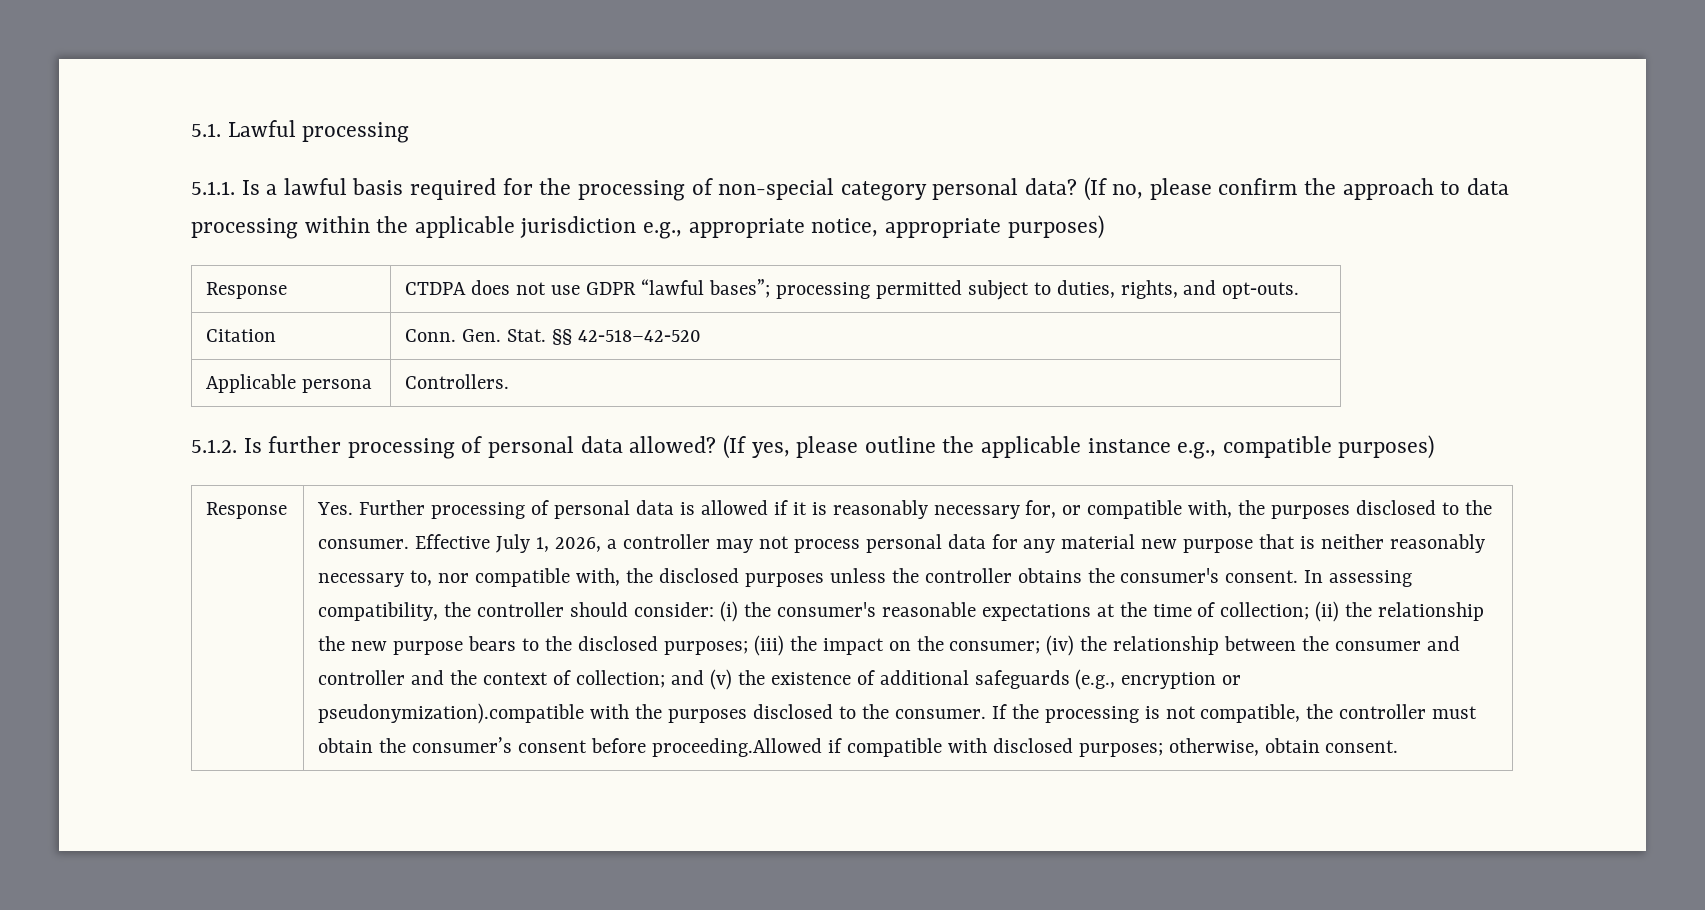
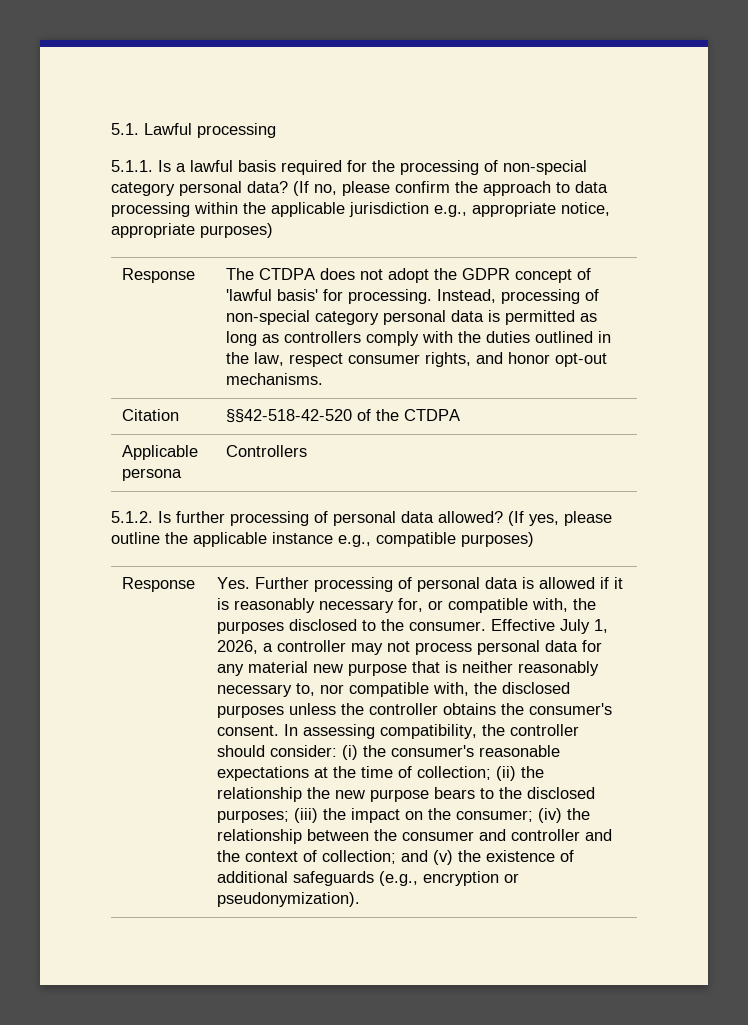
- CTDPA does not use GDPR “lawful bases”; processing permitted subject to duties, rights, and opt‑outs.
- Citation | Conn. Gen. Stat. §§ 42‑518–42‑520
+ The CTDPA does not adopt the GDPR concept of 'lawful basis' for processing. Instead, processing of non-special category personal data is permitted as long as controllers comply with the duties outlined in the law, respect consumer rights, and honor opt-out mechanisms.
+ Citation | §§42‑518-42‑520 of the CTDPA
- Applicable persona | Controllers.
+ Applicable persona | Controllers
- In assessing compatibility, the controller should consider: (i) the consumer's reasonable expectations at the time of collection; (ii) the relationship the new purpose bears to the disclosed purposes; (iii) the impact on the consumer; (iv) the relationship between the consumer and controller and the context of collection; and (v) the existence of additional safeguards (e.g., encryption or pseudonymization).compatible with the purposes disclosed to the consumer. If the processing is not compatible, the controller must obtain the consumer’s consent before proceeding.Allowed if compatible with disclosed purposes; otherwise, obtain consent.
+ In assessing compatibility, the controller should consider: (i) the consumer's reasonable expectations at the time of collection; (ii) the relationship the new purpose bears to the disclosed purposes; (iii) the impact on the consumer; (iv) the relationship between the consumer and controller and the context of collection; and (v) the existence of additional safeguards (e.g., encryption or pseudonymization).

